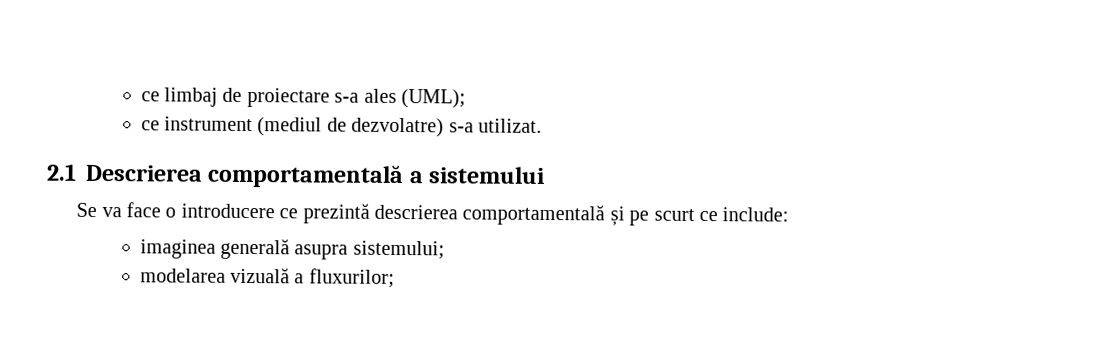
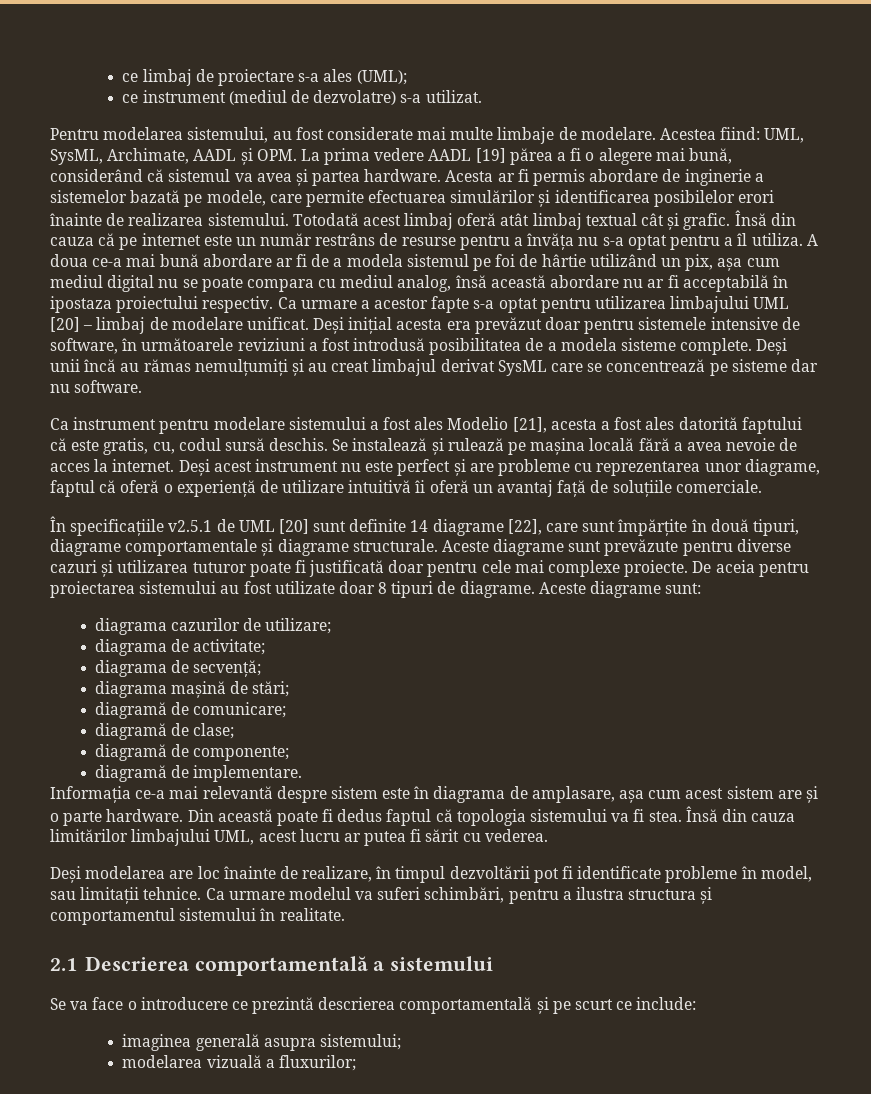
+ Pentru modelarea sistemului, au fost considerate mai multe limbaje de modelare. Acestea fiind: UML, SysML, Archimate, AADL și OPM. La prima vedere AADL [19] părea a fi o alegere mai bună, considerând că sistemul va avea și partea hardware. Acesta ar fi permis abordare de inginerie a sistemelor bazată pe modele, care permite efectuarea simulărilor și identificarea posibilelor erori înainte de realizarea sistemului. Totodată acest limbaj oferă atât limbaj textual cât și grafic. Însă din cauza că pe internet este un număr restrâns de resurse pentru a învăța nu s-a optat pentru a îl utiliza. A doua ce-a mai bună abordare ar fi de a modela sistemul pe foi de hârtie utilizând un pix, așa cum mediul digital nu se poate compara cu mediul analog, însă această abordare nu ar fi acceptabilă în ipostaza proiectului respectiv. Ca urmare a acestor fapte s-a optat pentru utilizarea limbajului UML [20] – limbaj de modelare unificat. Deși inițial acesta era prevăzut doar pentru sistemele intensive de software, în următoarele reviziuni a fost introdusă posibilitatea de a modela sisteme complete. Deși unii încă au rămas nemulțumiți și au creat limbajul derivat SysML care se concentrează pe sisteme dar nu software.
+ Ca instrument pentru modelare sistemului a fost ales Modelio [21], acesta a fost ales datorită faptului că este gratis, cu, codul sursă deschis. Se instalează și rulează pe mașina locală fără a avea nevoie de acces la internet. Deși acest instrument nu este perfect și are probleme cu reprezentarea unor diagrame, faptul că oferă o experiență de utilizare intuitivă îi oferă un avantaj față de soluțiile comerciale.
+ În specificațiile v2.5.1 de UML [20] sunt definite 14 diagrame [22], care sunt împărțite în două tipuri, diagrame comportamentale și diagrame structurale. Aceste diagrame sunt prevăzute pentru diverse cazuri și utilizarea tuturor poate fi justificată doar pentru cele mai complexe proiecte. De aceia pentru proiectarea sistemului au fost utilizate doar 8 tipuri de diagrame. Aceste diagrame sunt:
+ diagrama cazurilor de utilizare;
+ diagrama de activitate;
+ diagrama de secvență;
+ diagrama mașină de stări;
+ diagramă de comunicare;
+ diagramă de clase;
+ diagramă de componente;
+ diagramă de implementare.
+ Informația ce-a mai relevantă despre sistem este în diagrama de amplasare, așa cum acest sistem are și o parte hardware. Din această poate fi dedus faptul că topologia sistemului va fi stea. Însă din cauza limitărilor limbajului UML, acest lucru ar putea fi sărit cu vederea.
+ Deși modelarea are loc înainte de realizare, în timpul dezvoltării pot fi identificate probleme în model, sau limitații tehnice. Ca urmare modelul va suferi schimbări, pentru a ilustra structura și comportamentul sistemului în realitate.

